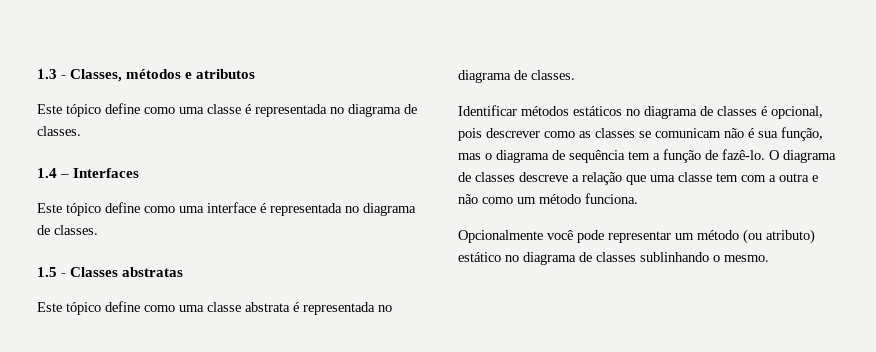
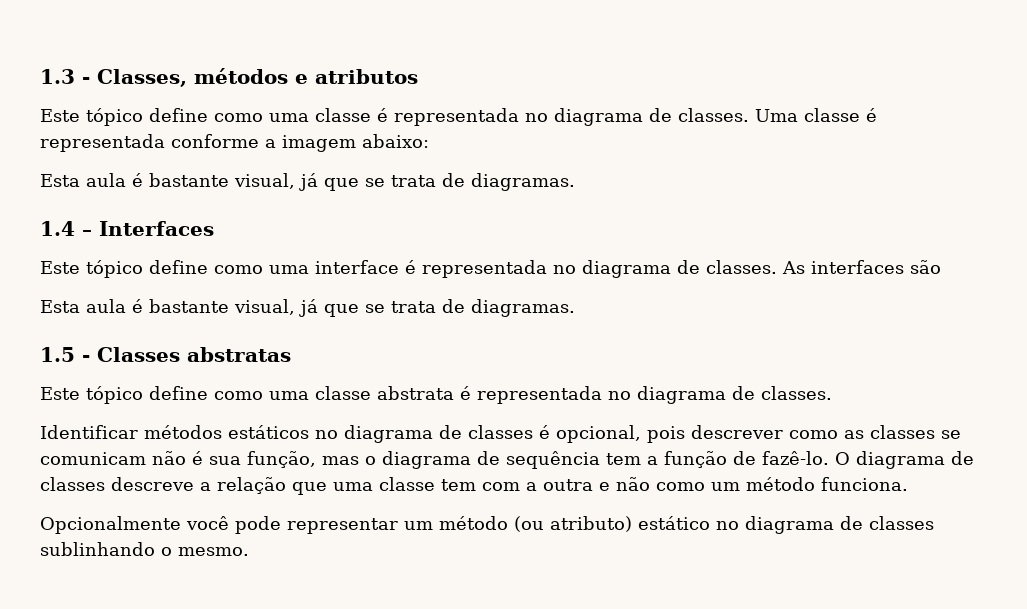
+ Uma classe é representada conforme a imagem abaixo:
+ Esta aula é bastante visual, já que se trata de diagramas.
+ As interfaces são
+ Esta aula é bastante visual, já que se trata de diagramas.

